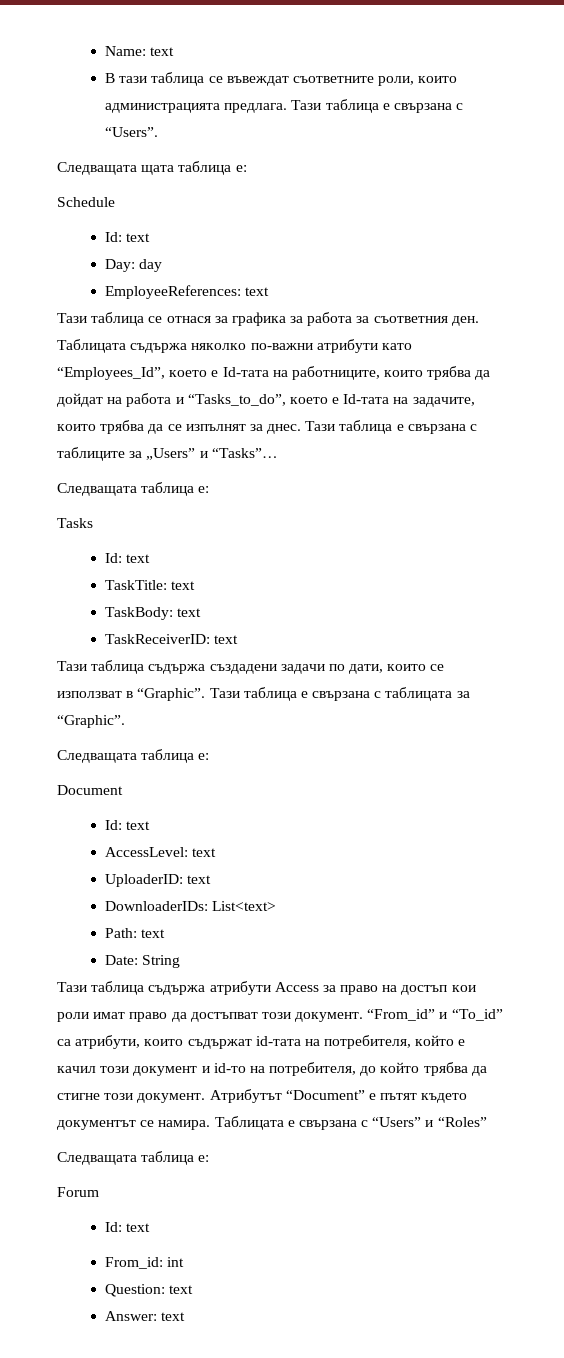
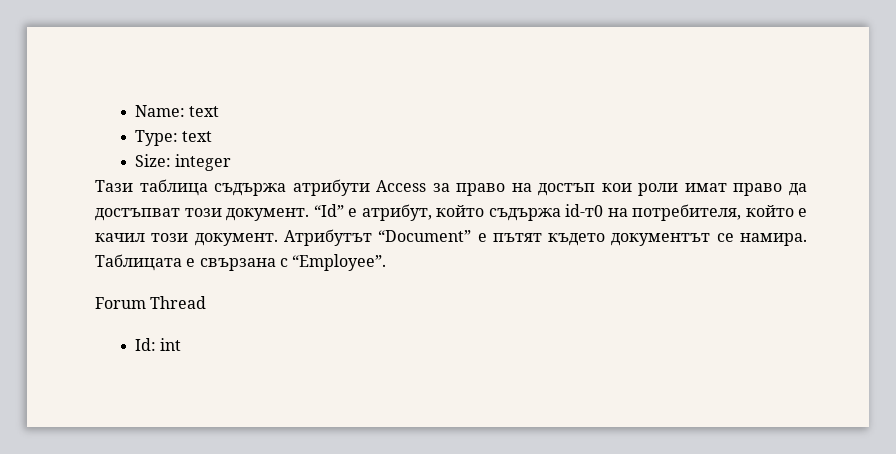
- В тази таблица се въвеждат съответните роли, които администрацията предлага. Тази таблица е свързана с “Users”.
- Следващата щата таблица е:
- Schedule
- Id: text
- Day: day
- EmployeeReferences: text
- Тази таблица се отнася за графика за работа за съответния ден. Таблицата съдържа няколко по-важни атрибути като “Employees_Id”, което е Id-тата на работниците, които трябва да дойдат на работа и “Tasks_to_do”, което е Id-тата на задачите, които трябва да се изпълнят за днес. Тази таблица е свързана с таблиците за „Users” и “Tasks”…
- Следващата таблица е:
- Tasks
- Id: text
- TaskTitle: text
- TaskBody: text
- TaskReceiverID: text
- Тази таблица съдържа създадени задачи по дати, които се използват в “Graphic”. Тази таблица е свързана с таблицата за “Graphic”.
- Следващата таблица е:
- Document
- Id: text
- AccessLevel: text
- UploaderID: text
- DownloaderIDs: List<text>
- Path: text
- Date: String
+ Type: text
+ Size: integer
- “From_id” и “To_id” са атрибути, които съдържат id-тата на потребителя, който е качил този документ и id-то на потребителя, до който трябва да стигне този документ.
+ “Id” е атрибут, който съдържа id-т0 на потребителя, който е качил този документ.
- Таблицата е свързана с “Users” и “Roles”
- Следващата таблица е:
+ Таблицата е свързана с “Employee”.
- Forum
- Id: text
- From_id: int
+ Forum Thread
+ Id: int
- Question: text
- Answer: text

